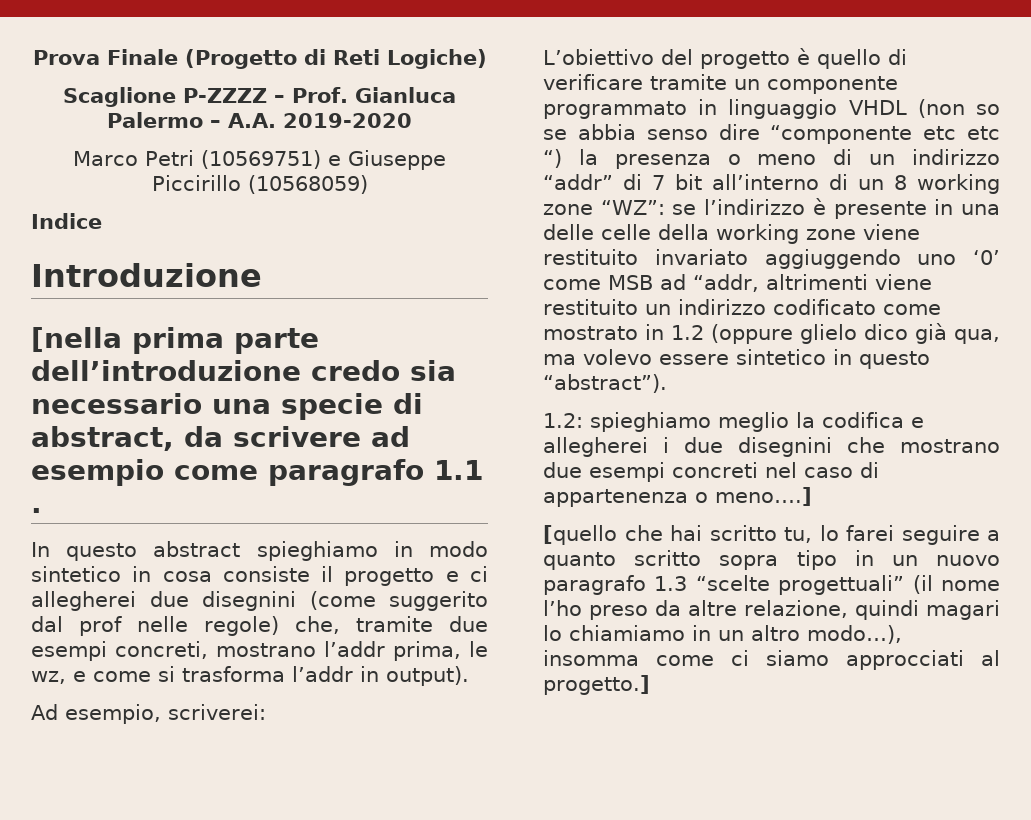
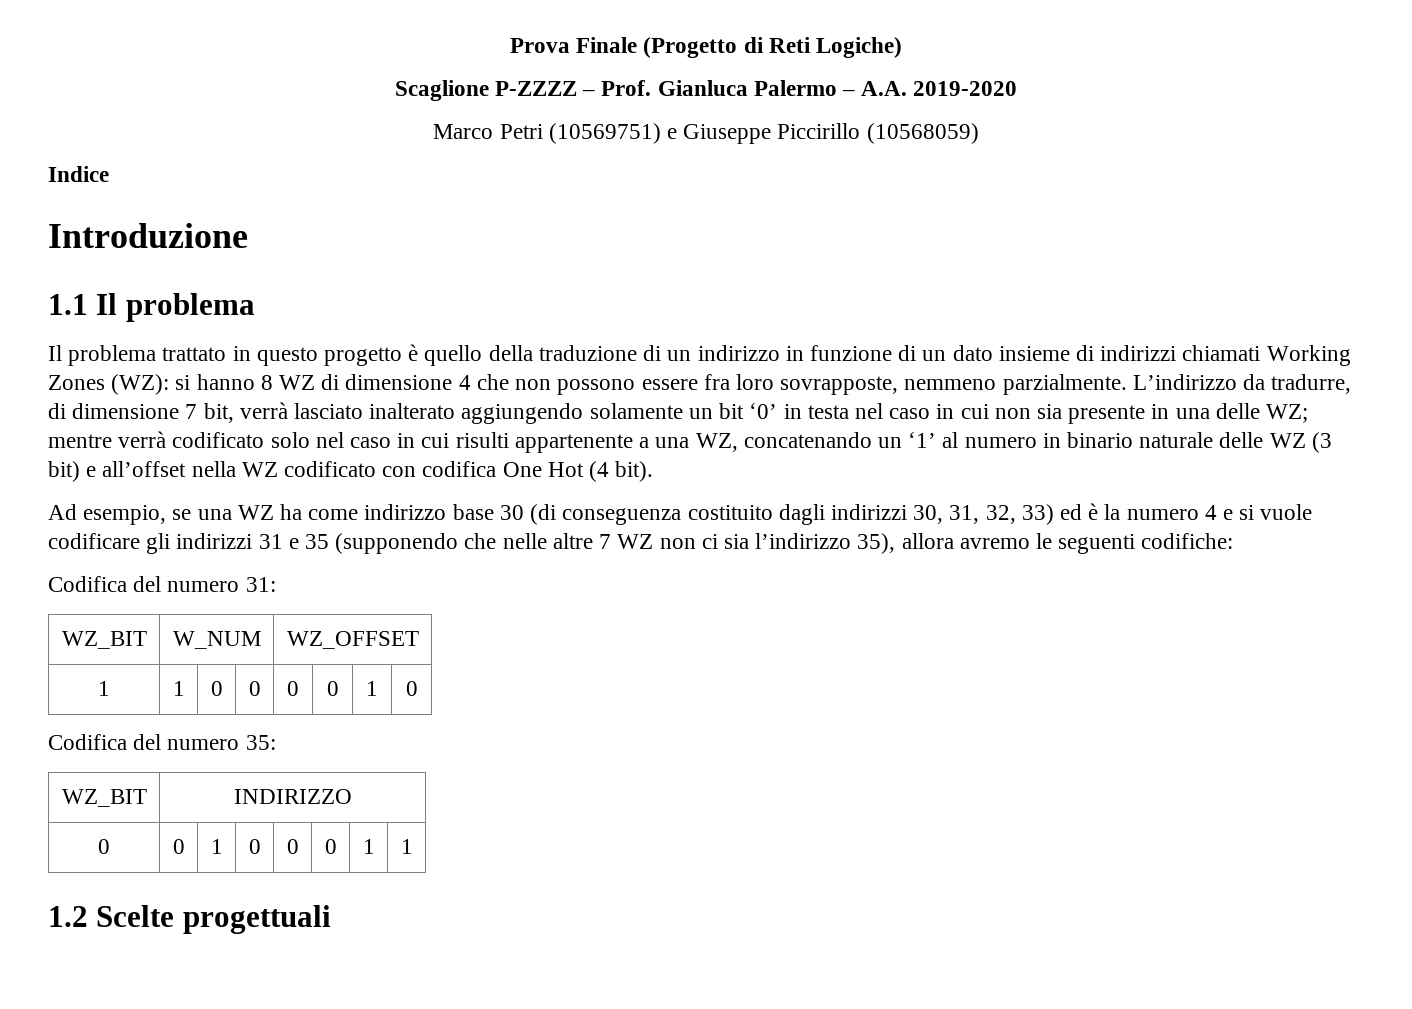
- [nella prima parte dell’introduzione credo sia necessario una specie di abstract, da scrivere ad esempio come paragrafo 1.1 .
- In questo abstract spieghiamo in modo sintetico in cosa consiste il progetto e ci allegherei due disegnini (come suggerito dal prof nelle regole) che, tramite due esempi concreti, mostrano l’addr prima, le wz, e come si trasforma l’addr in output).
- Ad esempio, scriverei:
- L’obiettivo del progetto è quello di verificare tramite un componente programmato in linguaggio VHDL (non so se abbia senso dire “componente etc etc “) la presenza o meno di un indirizzo “addr” di 7 bit all’interno di un 8 working zone “WZ”: se l’indirizzo è presente in una delle celle della working zone viene restituito invariato aggiuggendo uno ‘0’ come MSB ad “addr, altrimenti viene restituito un indirizzo codificato come mostrato in 1.2 (oppure glielo dico già qua, ma volevo essere sintetico in questo “abstract”).
- 1.2: spieghiamo meglio la codifica e allegherei i due disegnini che mostrano due esempi concreti nel caso di appartenenza o meno….]
- [quello che hai scritto tu, lo farei seguire a quanto scritto sopra tipo in un nuovo paragrafo 1.3 “scelte progettuali” (il nome l’ho preso da altre relazione, quindi magari lo chiamiamo in un altro modo…), insomma come ci siamo approcciati al progetto.]
+ 1.1 Il problema
+ Il problema trattato in questo progetto è quello della traduzione di un indirizzo in funzione di un dato insieme di indirizzi chiamati Working Zones (WZ): si hanno 8 WZ di dimensione 4 che non possono essere fra loro sovrapposte, nemmeno parzialmente. L’indirizzo da tradurre, di dimensione 7 bit, verrà lasciato inalterato aggiungendo solamente un bit ‘0’ in testa nel caso in cui non sia presente in una delle WZ; mentre verrà codificato solo nel caso in cui risulti appartenente a una WZ, concatenando un ‘1’ al numero in binario naturale delle WZ (3 bit) e all’offset nella WZ codificato con codifica One Hot (4 bit).
+ Ad esempio, se una WZ ha come indirizzo base 30 (di conseguenza costituito dagli indirizzi 30, 31, 32, 33) ed è la numero 4 e si vuole codificare gli indirizzi 31 e 35 (supponendo che nelle altre 7 WZ non ci sia l’indirizzo 35), allora avremo le seguenti codifiche:
+ Codifica del numero 31:
+ WZ_BIT | W_NUM | WZ_OFFSET
+ 1 | 1 | 0 | 0 | 0 | 0 | 1 | 0
+ Codifica del numero 35:
+ WZ_BIT | INDIRIZZO
+ 0 | 0 | 1 | 0 | 0 | 0 | 1 | 1
+ 1.2 Scelte progettuali

